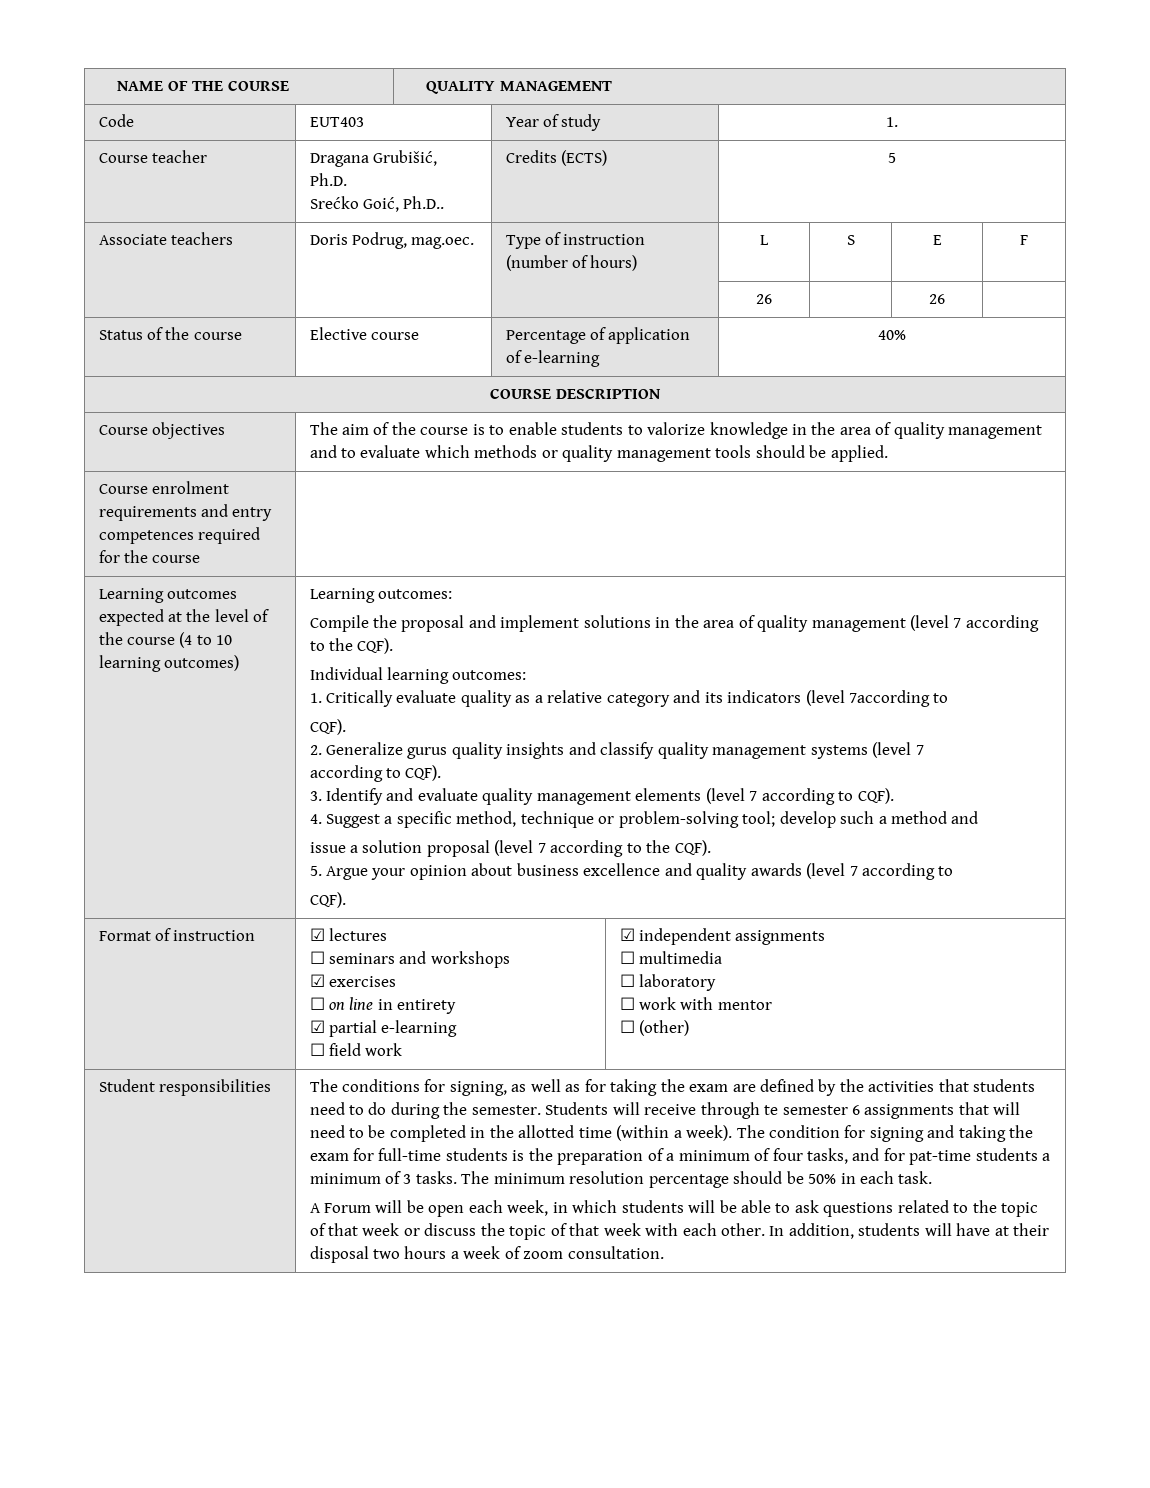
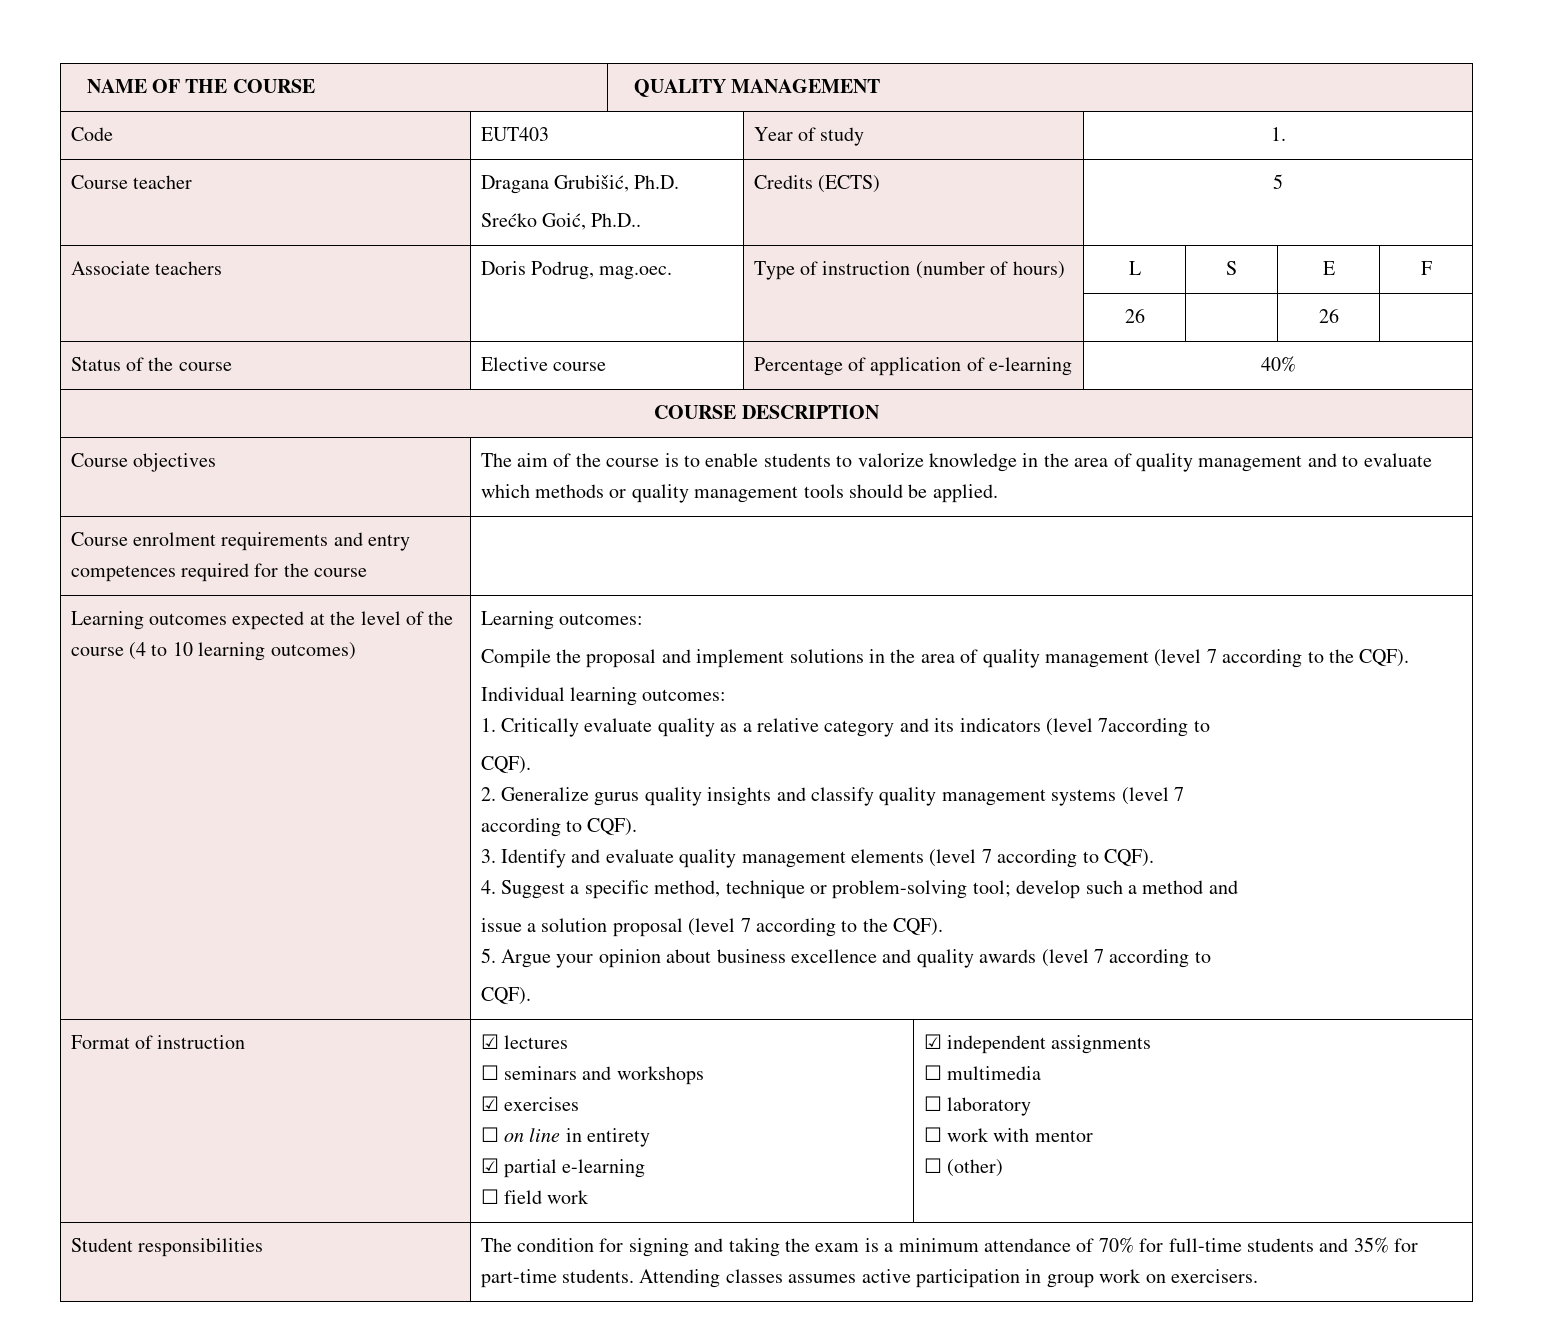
- The conditions for signing, as well as for taking the exam are defined by the activities that students need to do during the semester. Students will receive through te semester 6 assignments that will need to be completed in the allotted time (within a week). The condition for signing and taking the exam for full-time students is the preparation of a minimum of four tasks, and for pat-time students a minimum of 3 tasks. The minimum resolution percentage should be 50% in each task.
- A Forum will be open each week, in which students will be able to ask questions related to the topic of that week or discuss the topic of that week with each other. In addition, students will have at their disposal two hours a week of zoom consultation.
+ The condition for signing and taking the exam is a minimum attendance of 70% for full-time students and 35% for part-time students. Attending classes assumes active participation in group work on exercisers.

